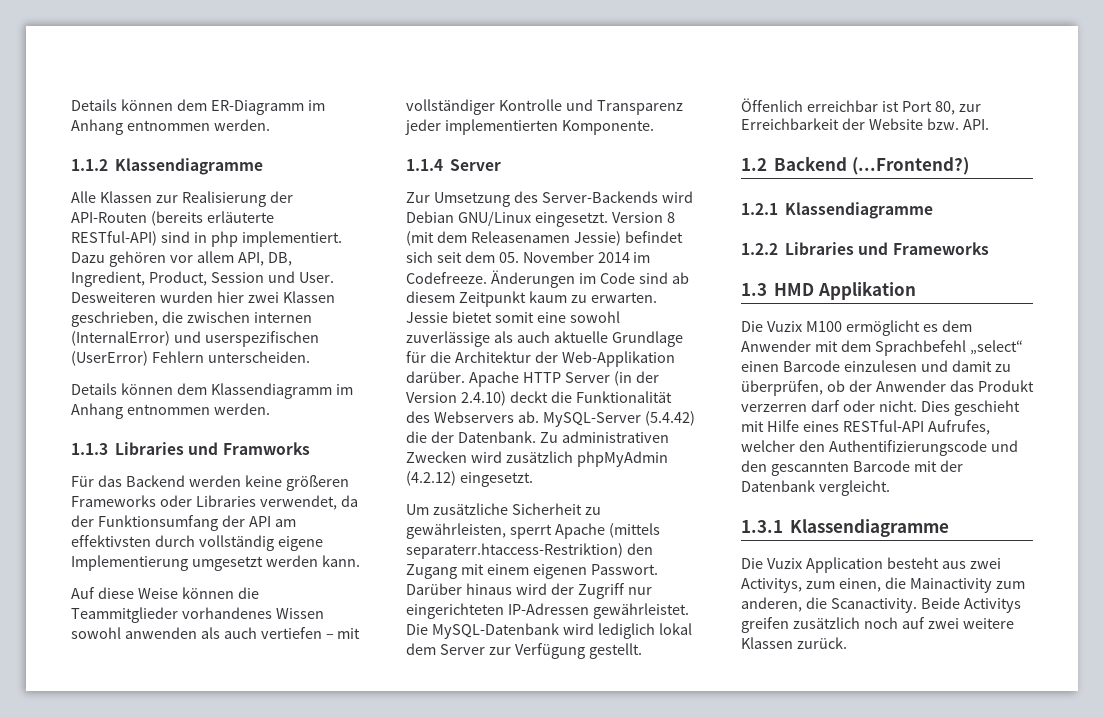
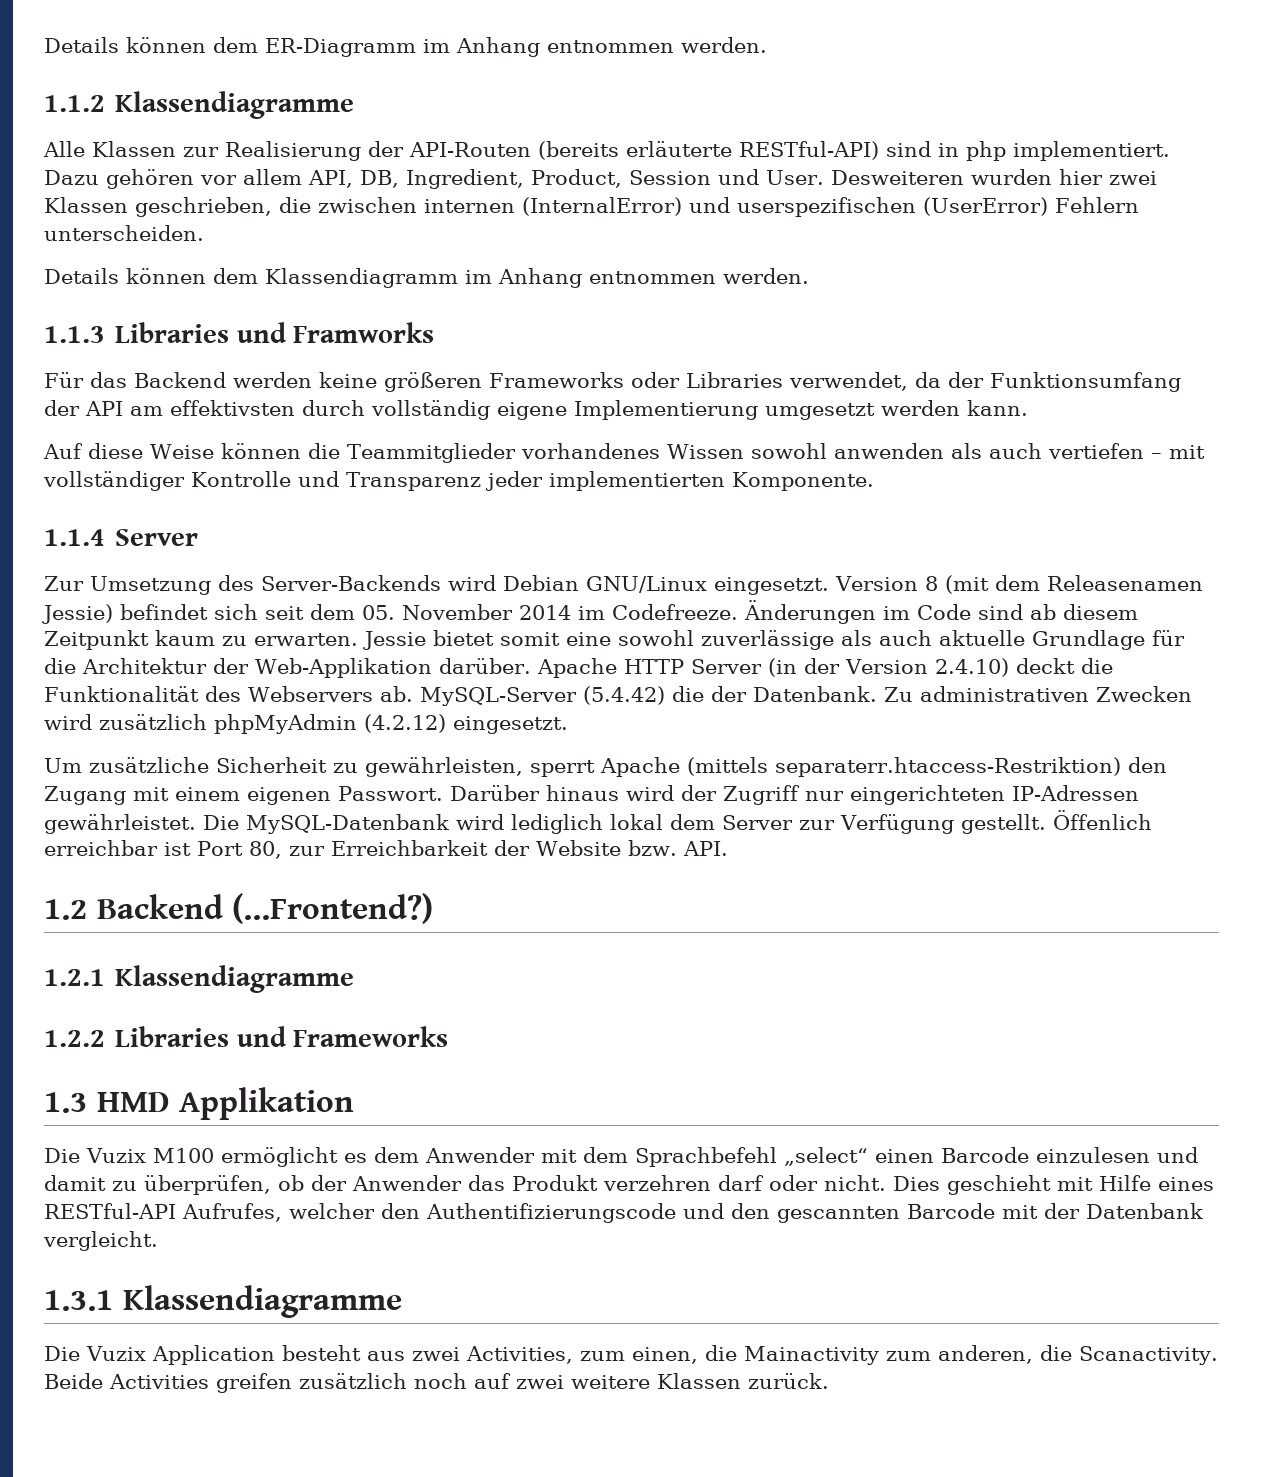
- Die Vuzix M100 ermöglicht es dem Anwender mit dem Sprachbefehl „select“ einen Barcode einzulesen und damit zu überprüfen, ob der Anwender das Produkt verzerren darf oder nicht.
+ Die Vuzix M100 ermöglicht es dem Anwender mit dem Sprachbefehl „select“ einen Barcode einzulesen und damit zu überprüfen, ob der Anwender das Produkt verzehren darf oder nicht.
- Die Vuzix Application besteht aus zwei Activitys, zum einen, die Mainactivity zum anderen, die Scanactivity.
+ Die Vuzix Application besteht aus zwei Activities, zum einen, die Mainactivity zum anderen, die Scanactivity.
- Beide Activitys greifen zusätzlich noch auf zwei weitere Klassen zurück.
+ Beide Activities greifen zusätzlich noch auf zwei weitere Klassen zurück.

